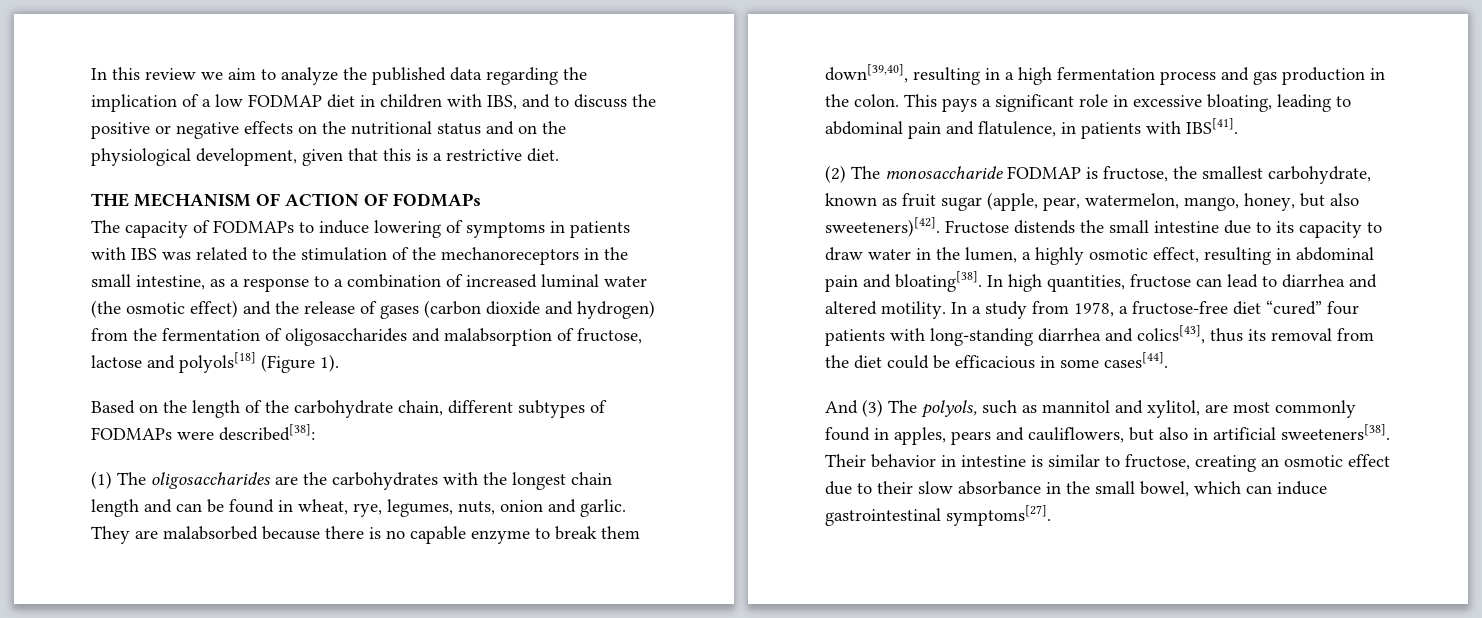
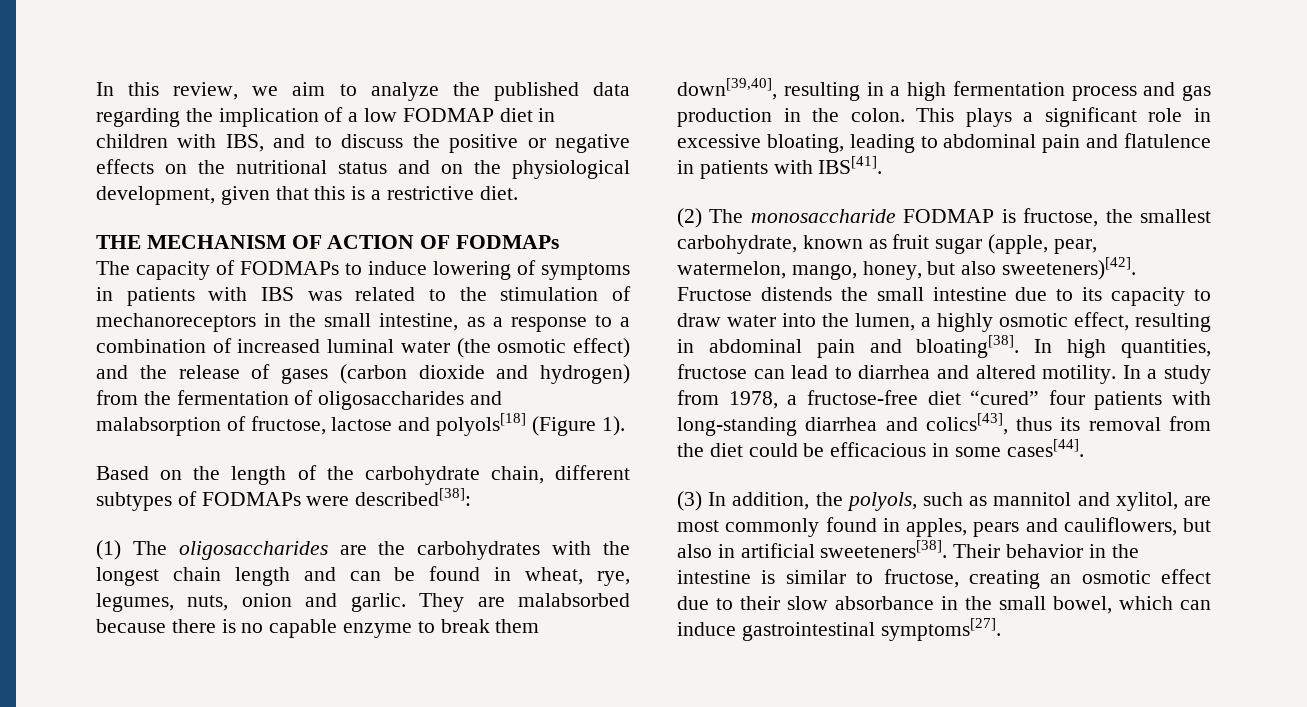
- In this review we aim to analyze the published data regarding the implication of a low FODMAP diet in children with IBS, and to discuss the positive or negative effects on the nutritional status and on the physiological development, given that this is a restrictive diet.
+ In this review, we aim to analyze the published data regarding the implication of a low FODMAP diet in children with IBS, and to discuss the positive or negative effects on the nutritional status and on the physiological development, given that this is a restrictive diet.
- The capacity of FODMAPs to induce lowering of symptoms in patients with IBS was related to the stimulation of the mechanoreceptors in the small intestine, as a response to a combination of increased luminal water (the osmotic effect) and the release of gases (carbon dioxide and hydrogen) from the fermentation of oligosaccharides and malabsorption of fructose, lactose and polyols[18] (Figure 1).
+ The capacity of FODMAPs to induce lowering of symptoms in patients with IBS was related to the stimulation of mechanoreceptors in the small intestine, as a response to a combination of increased luminal water (the osmotic effect) and the release of gases (carbon dioxide and hydrogen) from the fermentation of oligosaccharides and malabsorption of fructose, lactose and polyols[18] (Figure 1).
- This pays a significant role in excessive bloating, leading to abdominal pain and flatulence, in patients with IBS[41].
+ This plays a significant role in excessive bloating, leading to abdominal pain and flatulence in patients with IBS[41].
- Fructose distends the small intestine due to its capacity to draw water in the lumen, a highly osmotic effect, resulting in abdominal pain and bloating[38].
+ Fructose distends the small intestine due to its capacity to draw water into the lumen, a highly osmotic effect, resulting in abdominal pain and bloating[38].
- And (3) The polyols, such as mannitol and xylitol, are most commonly found in apples, pears and cauliflowers, but also in artificial sweeteners[38].
+ (3) In addition, the polyols, such as mannitol and xylitol, are most commonly found in apples, pears and cauliflowers, but also in artificial sweeteners[38].
- Their behavior in intestine is similar to fructose, creating an osmotic effect due to their slow absorbance in the small bowel, which can induce gastrointestinal symptoms[27].
+ Their behavior in the intestine is similar to fructose, creating an osmotic effect due to their slow absorbance in the small bowel, which can induce gastrointestinal symptoms[27].

